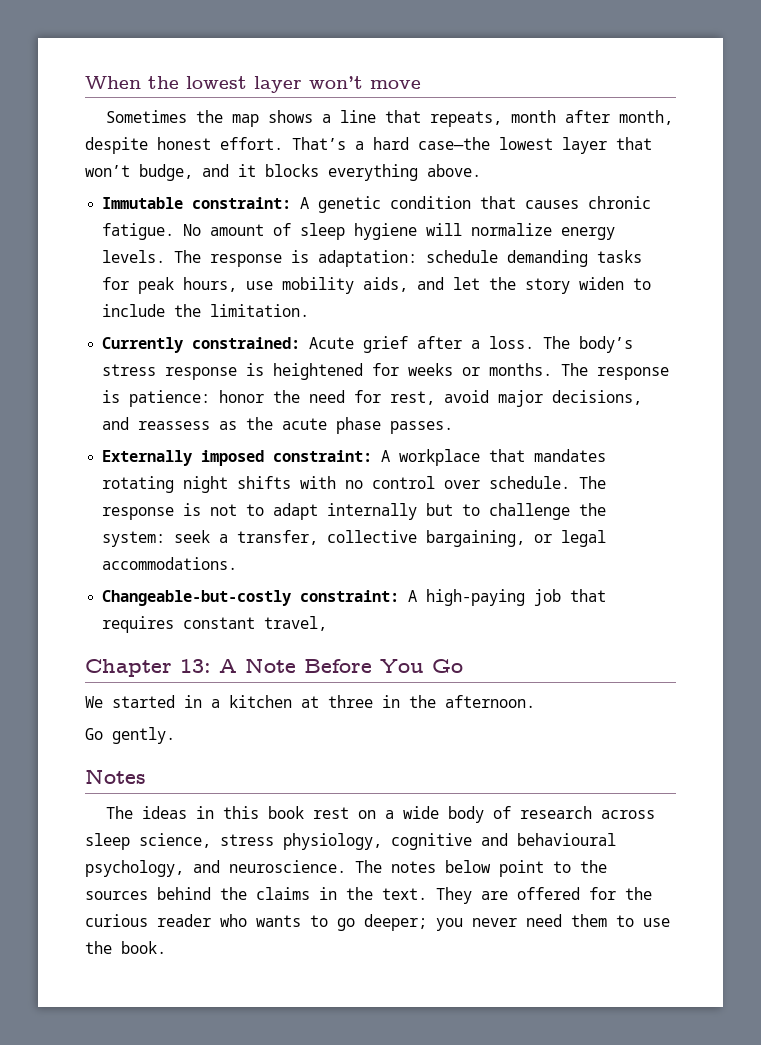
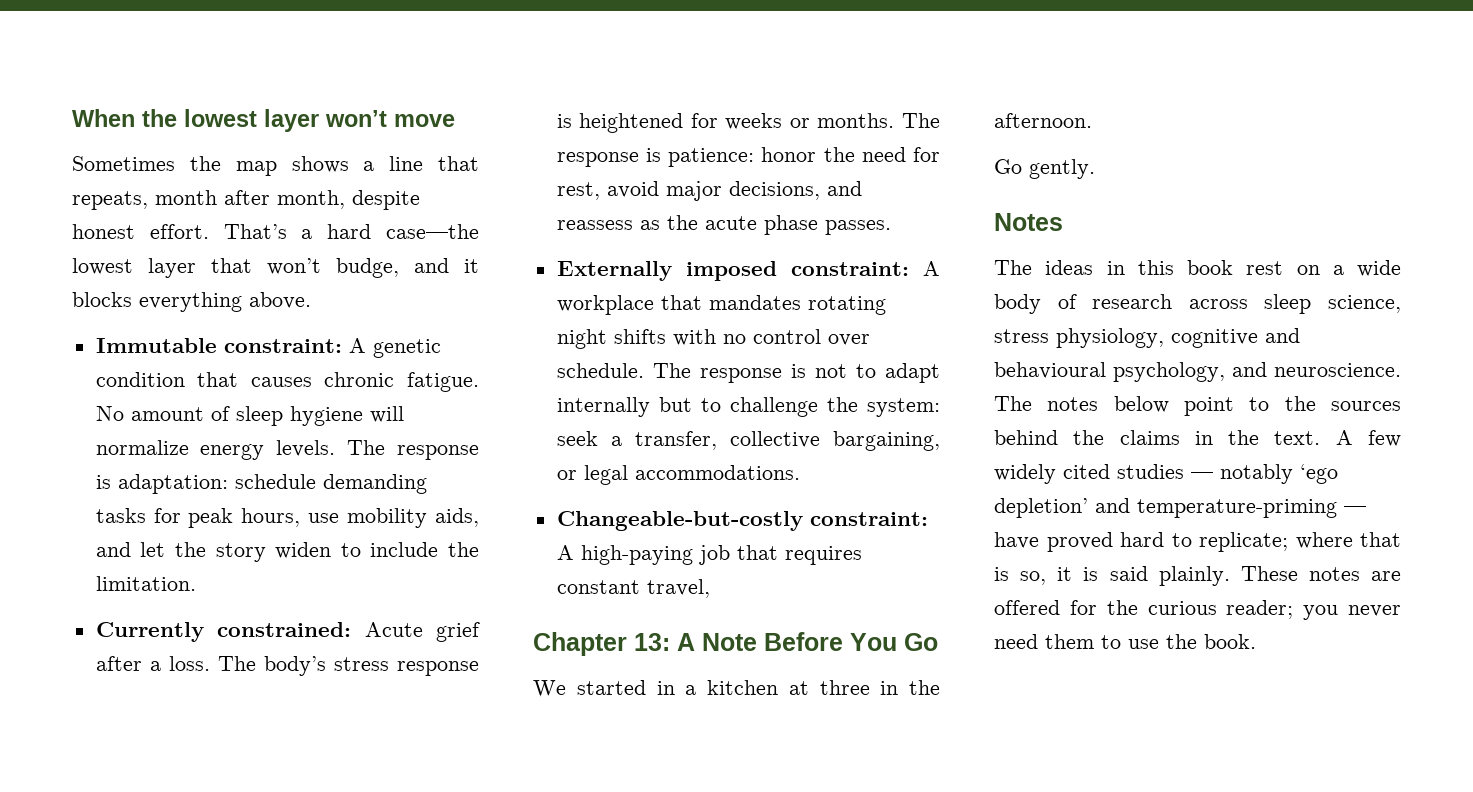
- They are offered for the curious reader who wants to go deeper; you never need them to use the book.
+ A few widely cited studies — notably ‘ego depletion’ and temperature-priming — have proved hard to replicate; where that is so, it is said plainly. These notes are offered for the curious reader; you never need them to use the book.

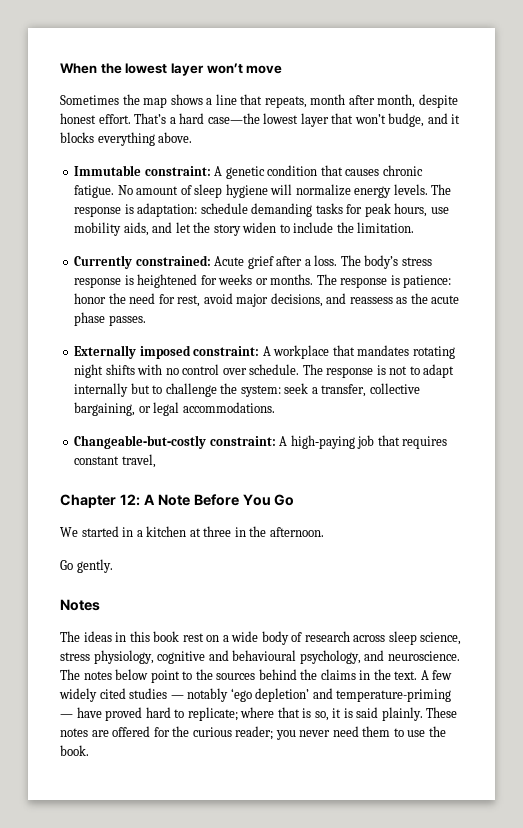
- Chapter 13: A Note Before You Go
+ Chapter 12: A Note Before You Go

